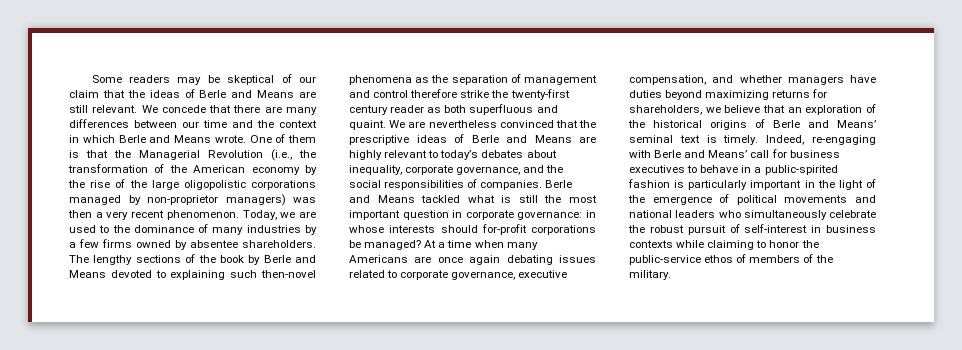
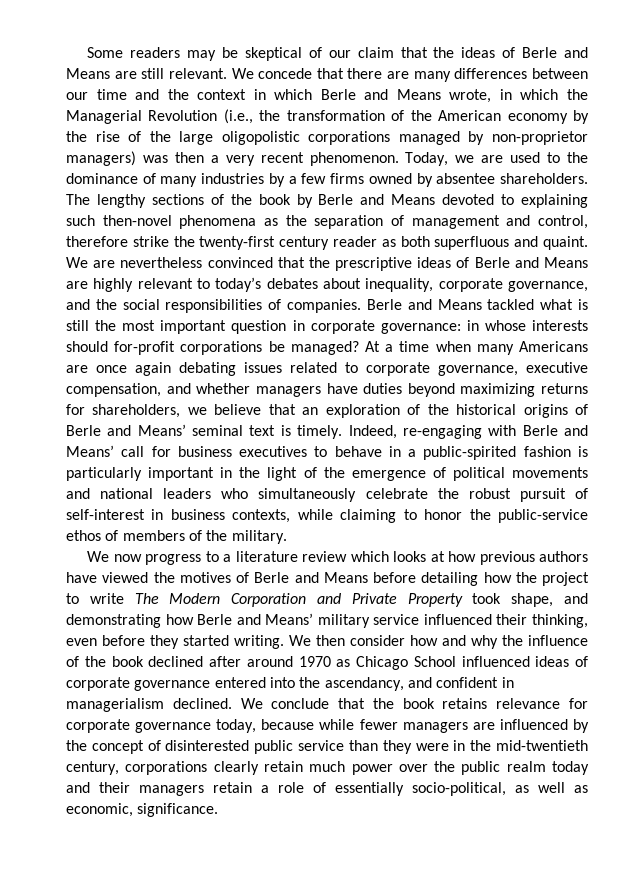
- We concede that there are many differences between our time and the context in which Berle and Means wrote. One of them is that the Managerial Revolution (i.e., the transformation of the American economy by the rise of the large oligopolistic corporations managed by non-proprietor managers) was then a very recent phenomenon.
+ We concede that there are many differences between our time and the context in which Berle and Means wrote, in which the Managerial Revolution (i.e., the transformation of the American economy by the rise of the large oligopolistic corporations managed by non-proprietor managers) was then a very recent phenomenon.
- The lengthy sections of the book by Berle and Means devoted to explaining such then-novel phenomena as the separation of management and control therefore strike the twenty-first century reader as both superfluous and quaint.
+ The lengthy sections of the book by Berle and Means devoted to explaining such then-novel phenomena as the separation of management and control, therefore strike the twenty-first century reader as both superfluous and quaint.
- Indeed, re-engaging with Berle and Means’ call for business executives to behave in a public-spirited fashion is particularly important in the light of the emergence of political movements and national leaders who simultaneously celebrate the robust pursuit of self-interest in business contexts while claiming to honor the public-service ethos of members of the military.
+ Indeed, re-engaging with Berle and Means’ call for business executives to behave in a public-spirited fashion is particularly important in the light of the emergence of political movements and national leaders who simultaneously celebrate the robust pursuit of self-interest in business contexts, while claiming to honor the public-service ethos of members of the military.
+ We now progress to a literature review which looks at how previous authors have viewed the motives of Berle and Means before detailing how the project to write The Modern Corporation and Private Property took shape, and demonstrating how Berle and Means’ military service influenced their thinking, even before they started writing. We then consider how and why the influence of the book declined after around 1970 as Chicago School influenced ideas of corporate governance entered into the ascendancy, and confident in managerialism declined. We conclude that the book retains relevance for corporate governance today, because while fewer managers are influenced by the concept of disinterested public service than they were in the mid-twentieth century, corporations clearly retain much power over the public realm today and their managers retain a role of essentially socio-political, as well as economic, significance.

